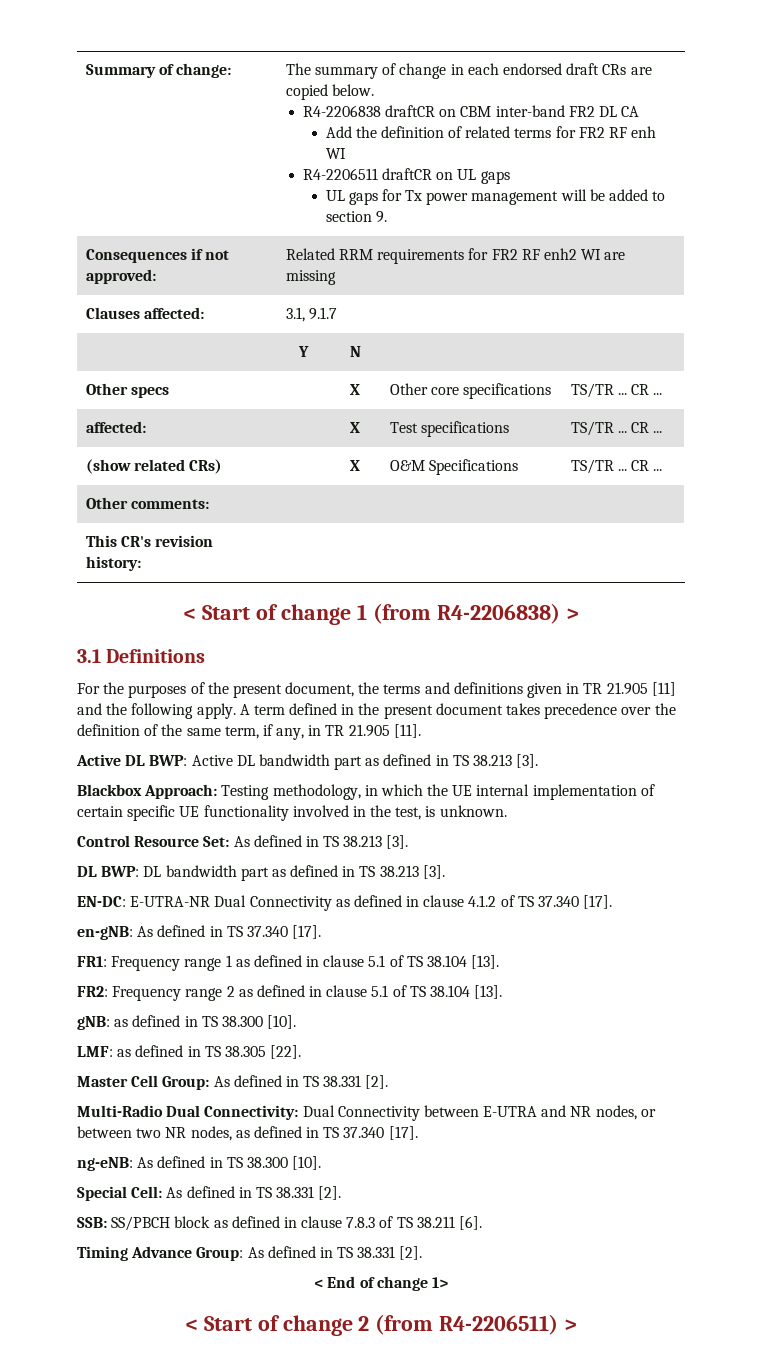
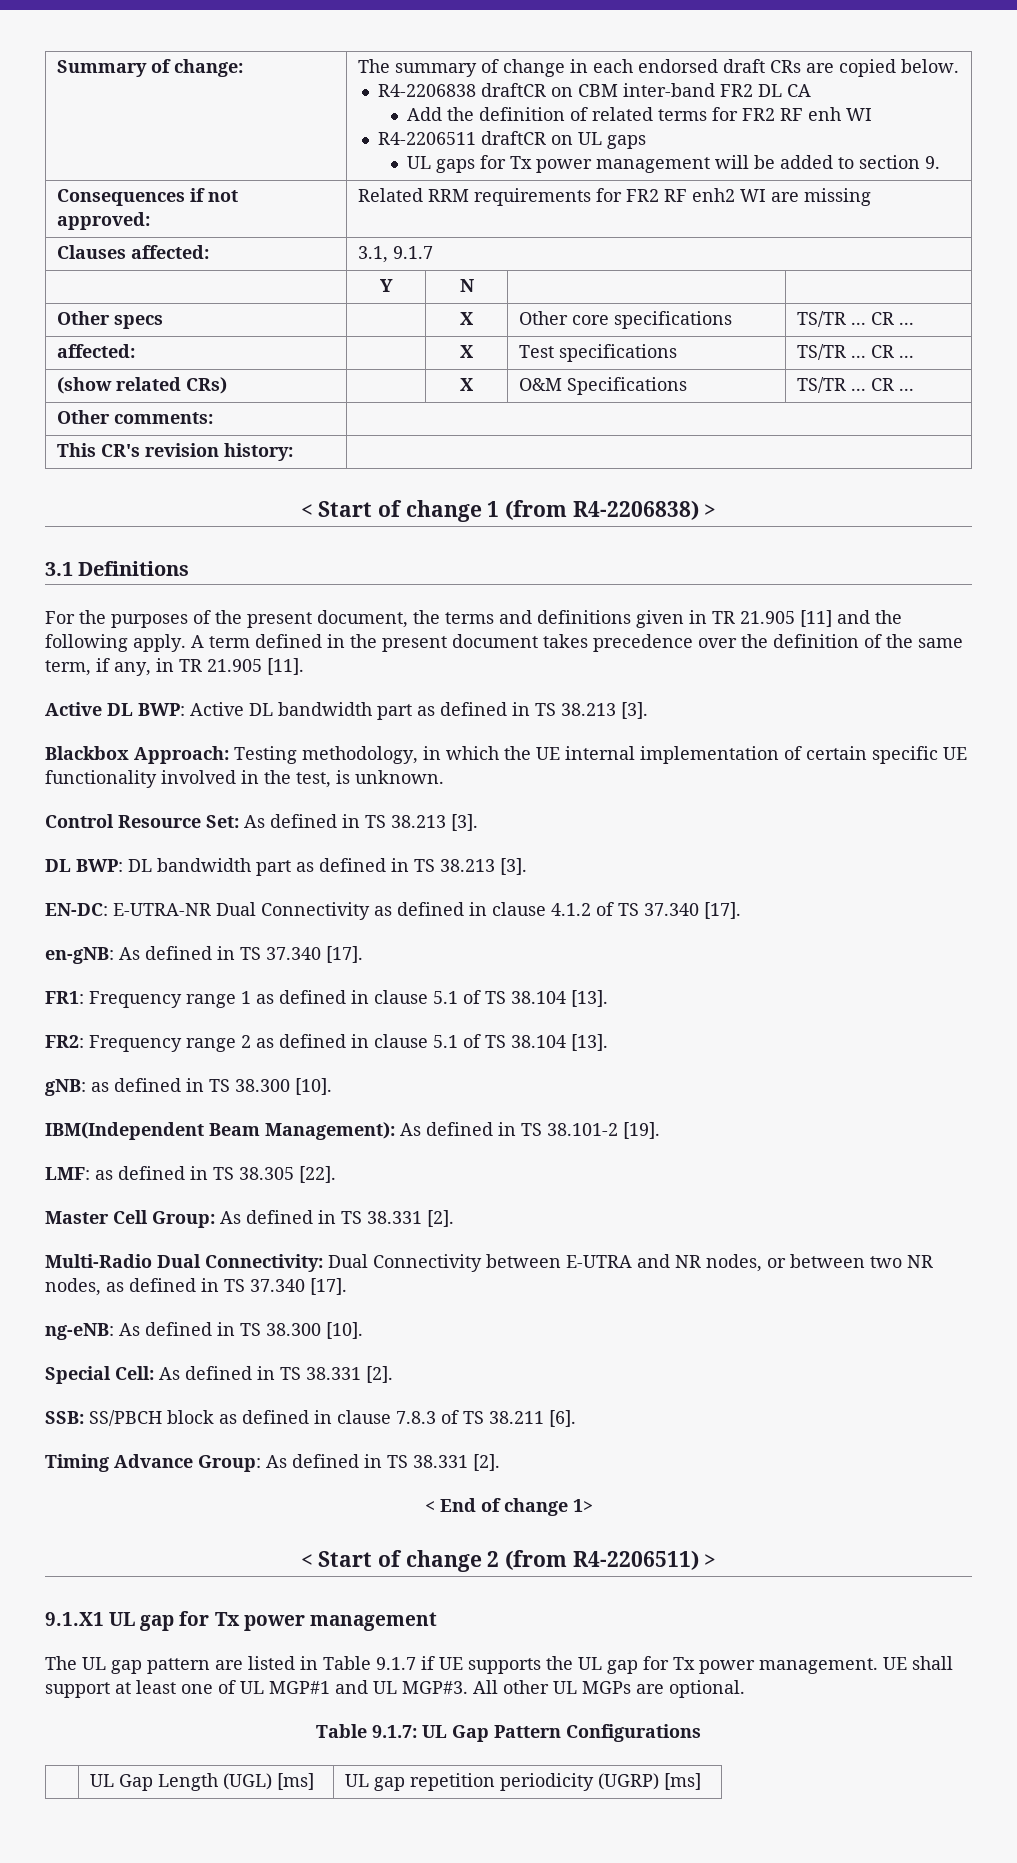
+ IBM(Independent Beam Management): As defined in TS 38.101-2 [19].
+ 9.1.X1 UL gap for Tx power management
+ The UL gap pattern are listed in Table 9.1.7 if UE supports the UL gap for Tx power management. UE shall support at least one of UL MGP#1 and UL MGP#3. All other UL MGPs are optional.
+ Table 9.1.7: UL Gap Pattern Configurations
+ | UL Gap Length (UGL) [ms] | UL gap repetition periodicity (UGRP) [ms]

